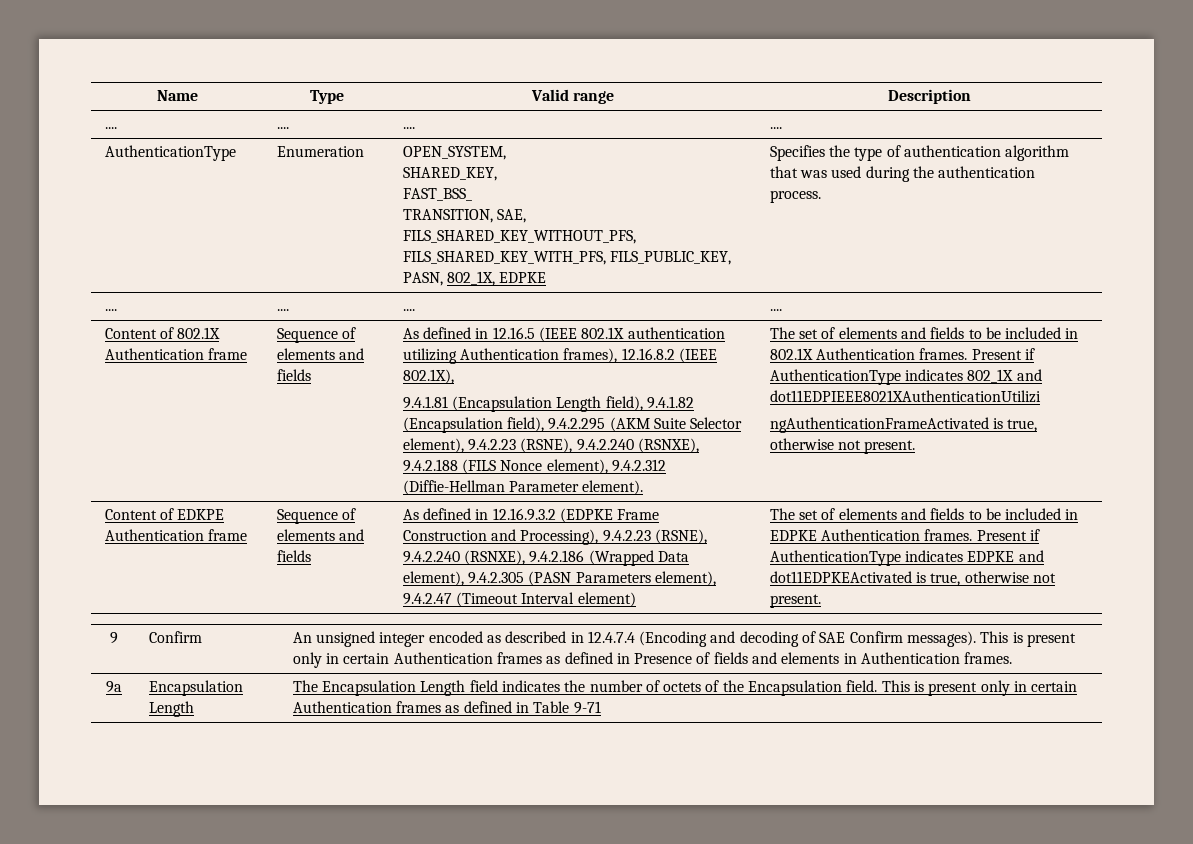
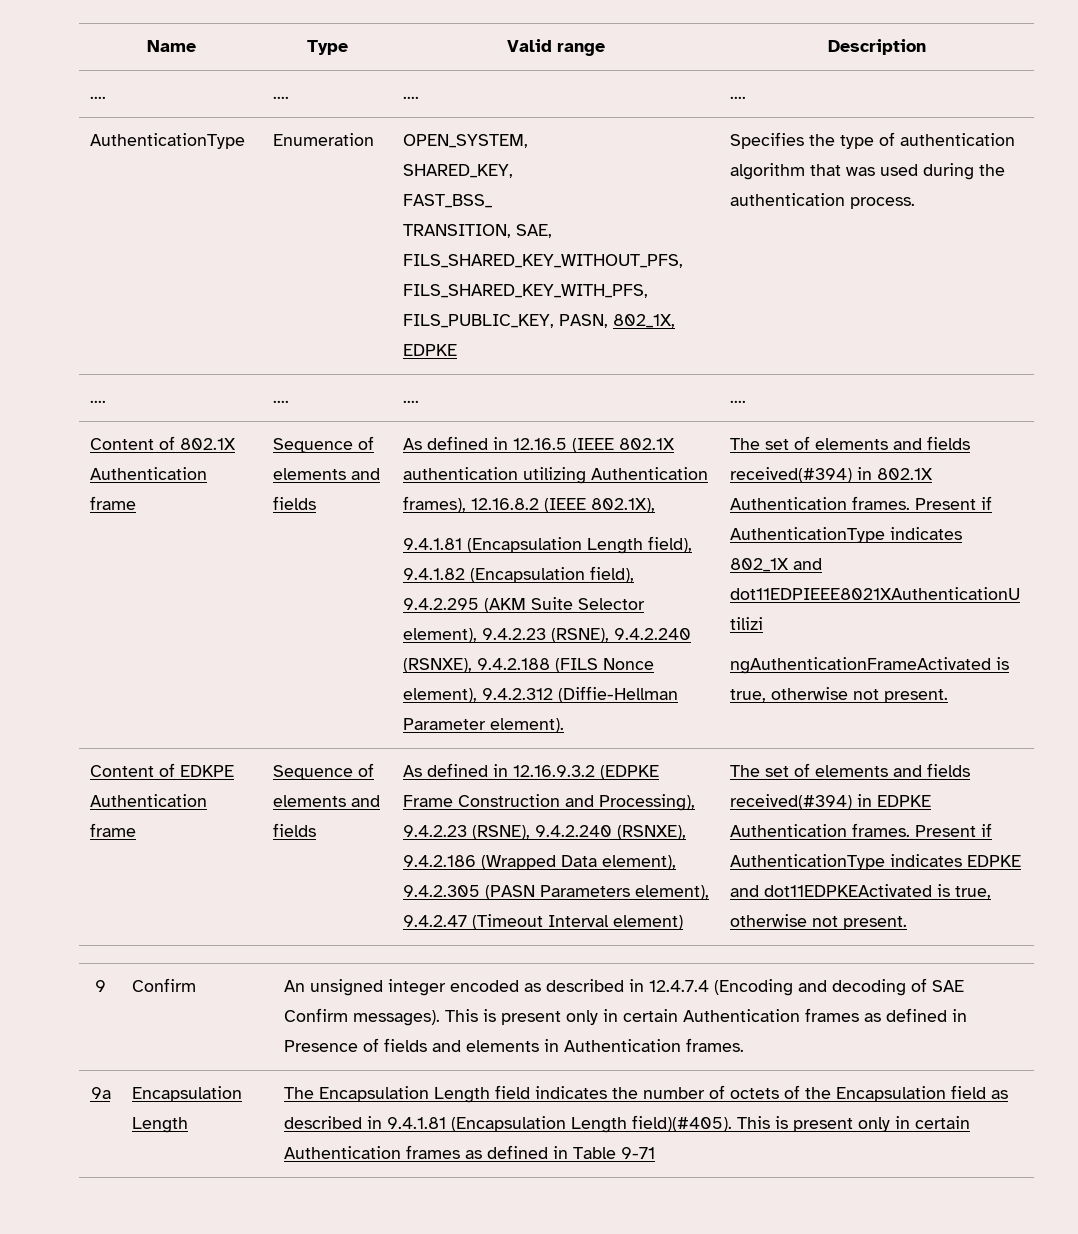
- The set of elements and fields to be included in 802.1X Authentication frames.
+ The set of elements and fields received(#394) in 802.1X Authentication frames.
- The set of elements and fields to be included in EDPKE Authentication frames.
+ The set of elements and fields received(#394) in EDPKE Authentication frames.
- 9a | Encapsulation Length | The Encapsulation Length field indicates the number of octets of the Encapsulation field. This is present only in certain Authentication frames as defined in Table 9-71
+ 9a | Encapsulation Length | The Encapsulation Length field indicates the number of octets of the Encapsulation field as described in 9.4.1.81 (Encapsulation Length field)(#405). This is present only in certain Authentication frames as defined in Table 9-71

